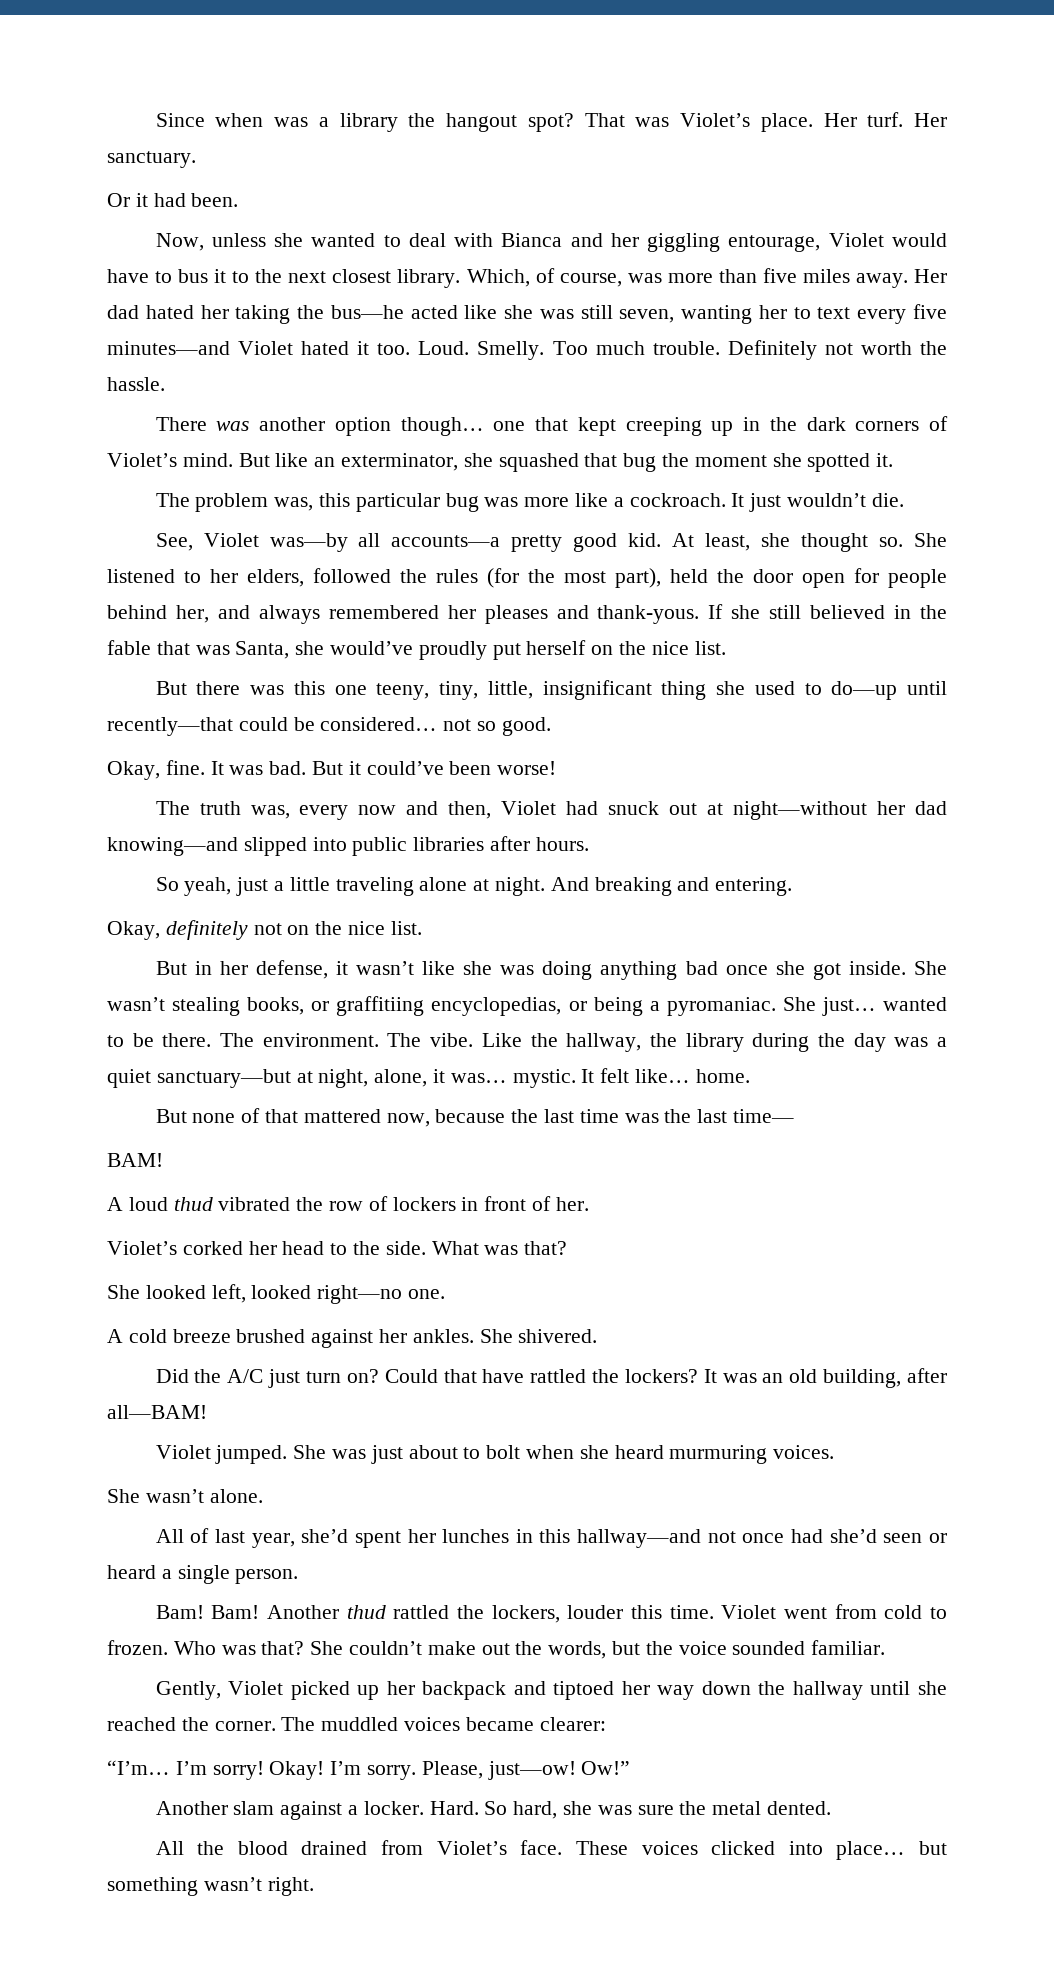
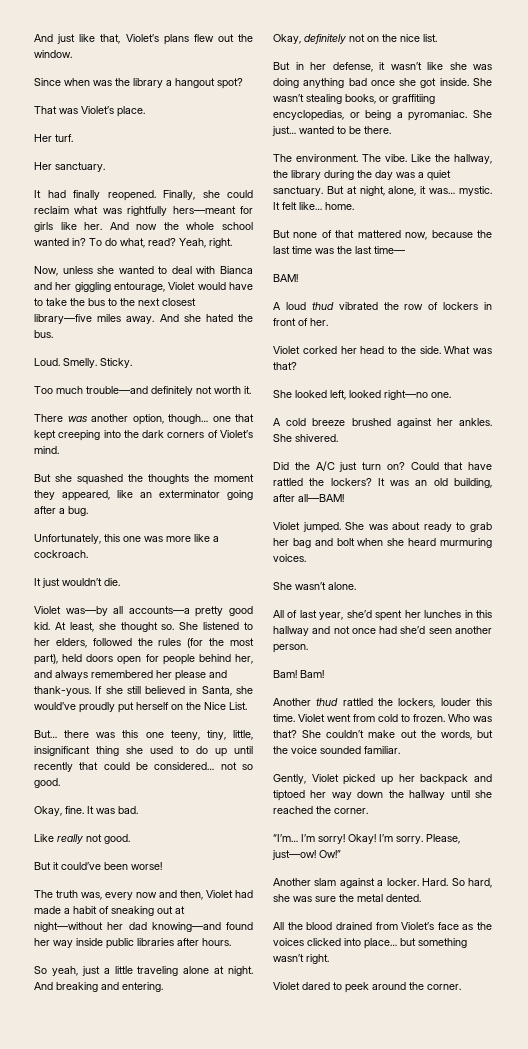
- Since when was a library the hangout spot? That was Violet’s place. Her turf. Her sanctuary.
+ And just like that, Violet’s plans flew out the window.
+ Since when was the library a hangout spot?
+ That was Violet’s place.
+ Her turf.
+ Her sanctuary.
- Or it had been.
+ It had finally reopened. Finally, she could reclaim what was rightfully hers—meant for girls like her. And now the whole school wanted in? To do what, read? Yeah, right.
- Now, unless she wanted to deal with Bianca and her giggling entourage, Violet would have to bus it to the next closest library. Which, of course, was more than five miles away. Her dad hated her taking the bus—he acted like she was still seven, wanting her to text every five minutes—and Violet hated it too. Loud.
+ Now, unless she wanted to deal with Bianca and her giggling entourage, Violet would have to take the bus to the next closest library—five miles away. And she hated the bus.
+ Loud.
- Smelly. Too much trouble. Definitely not worth the hassle.
+ Smelly. Sticky.
+ Too much trouble—and definitely not worth it.
- There was another option though… one that kept creeping up in the dark corners of Violet’s mind. But like an exterminator, she squashed that bug the moment she spotted it.
- The problem was, this particular bug was more like a cockroach. It just wouldn’t die.
+ There was another option, though… one that kept creeping into the dark corners of Violet’s mind.
+ But she squashed the thoughts the moment they appeared, like an exterminator going after a bug.
+ Unfortunately, this one was more like a cockroach.
+ It just wouldn’t die.
- See, Violet was—by all accounts—a pretty good kid.
+ Violet was—by all accounts—a pretty good kid.
- She listened to her elders, followed the rules (for the most part), held the door open for people behind her, and always remembered her pleases and thank-yous.
+ She listened to her elders, followed the rules (for the most part), held doors open for people behind her, and always remembered her please and thank-yous.
- If she still believed in the fable that was Santa, she would’ve proudly put herself on the nice list.
- But there was this one teeny, tiny, little, insignificant thing she used to do—up until recently—that could be considered… not so good.
+ If she still believed in Santa, she would’ve proudly put herself on the Nice List.
+ But… there was this one teeny, tiny, little, insignificant thing she used to do up until recently that could be considered… not so good.
- It was bad. But it could’ve been worse!
+ It was bad.
+ Like really not good.
+ But it could’ve been worse!
- The truth was, every now and then, Violet had snuck out at night—without her dad knowing—and slipped into public libraries after hours.
+ The truth was, every now and then, Violet had made a habit of sneaking out at night—without her dad knowing—and found her way inside public libraries after hours.
- She just… wanted to be there. The environment.
+ She just… wanted to be there.
+ The environment.
- Like the hallway, the library during the day was a quiet sanctuary—but at night, alone, it was… mystic.
+ Like the hallway, the library during the day was a quiet sanctuary. But at night, alone, it was… mystic.
- Violet’s corked her head to the side.
+ Violet corked her head to the side.
- She was just about to bolt when she heard murmuring voices.
+ She was about ready to grab her bag and bolt when she heard murmuring voices.
- All of last year, she’d spent her lunches in this hallway—and not once had she’d seen or heard a single person.
+ All of last year, she’d spent her lunches in this hallway and not once had she’d seen another person.
- Bam! Bam! Another thud rattled the lockers, louder this time.
+ Bam! Bam!
+ Another thud rattled the lockers, louder this time.
- The muddled voices became clearer:
- All the blood drained from Violet’s face. These voices clicked into place… but something wasn’t right.
+ All the blood drained from Violet’s face as the voices clicked into place… but something wasn’t right.
+ Violet dared to peek around the corner.

